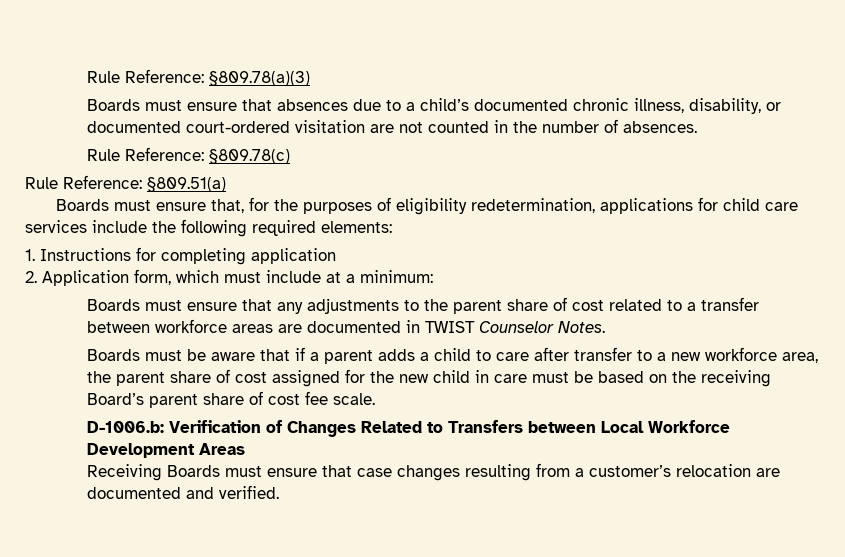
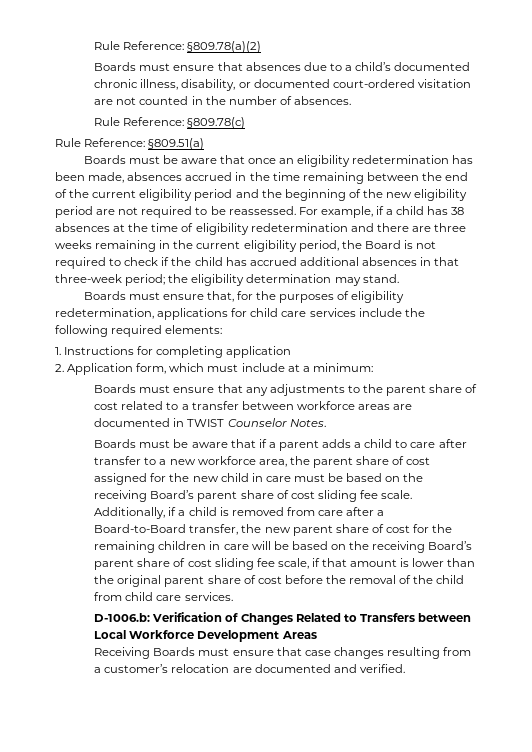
- Rule Reference: §809.78(a)(3)
+ Rule Reference: §809.78(a)(2)
+ Boards must be aware that once an eligibility redetermination has been made, absences accrued in the time remaining between the end of the current eligibility period and the beginning of the new eligibility period are not required to be reassessed. For example, if a child has 38 absences at the time of eligibility redetermination and there are three weeks remaining in the current eligibility period, the Board is not required to check if the child has accrued additional absences in that three-week period; the eligibility determination may stand.
- Boards must be aware that if a parent adds a child to care after transfer to a new workforce area, the parent share of cost assigned for the new child in care must be based on the receiving Board’s parent share of cost fee scale.
+ Boards must be aware that if a parent adds a child to care after transfer to a new workforce area, the parent share of cost assigned for the new child in care must be based on the receiving Board’s parent share of cost sliding fee scale. Additionally, if a child is removed from care after a Board-to-Board transfer, the new parent share of cost for the remaining children in care will be based on the receiving Board’s parent share of cost sliding fee scale, if that amount is lower than the original parent share of cost before the removal of the child from child care services.

